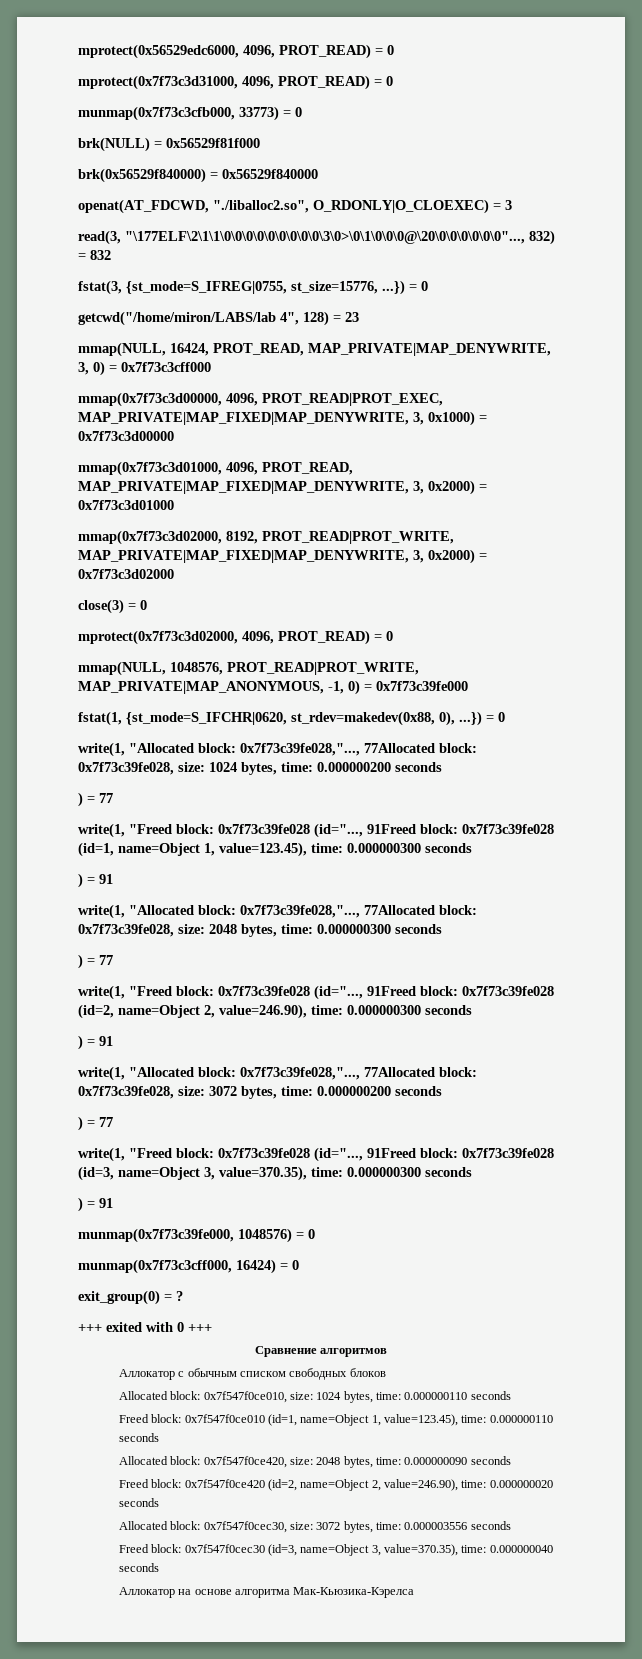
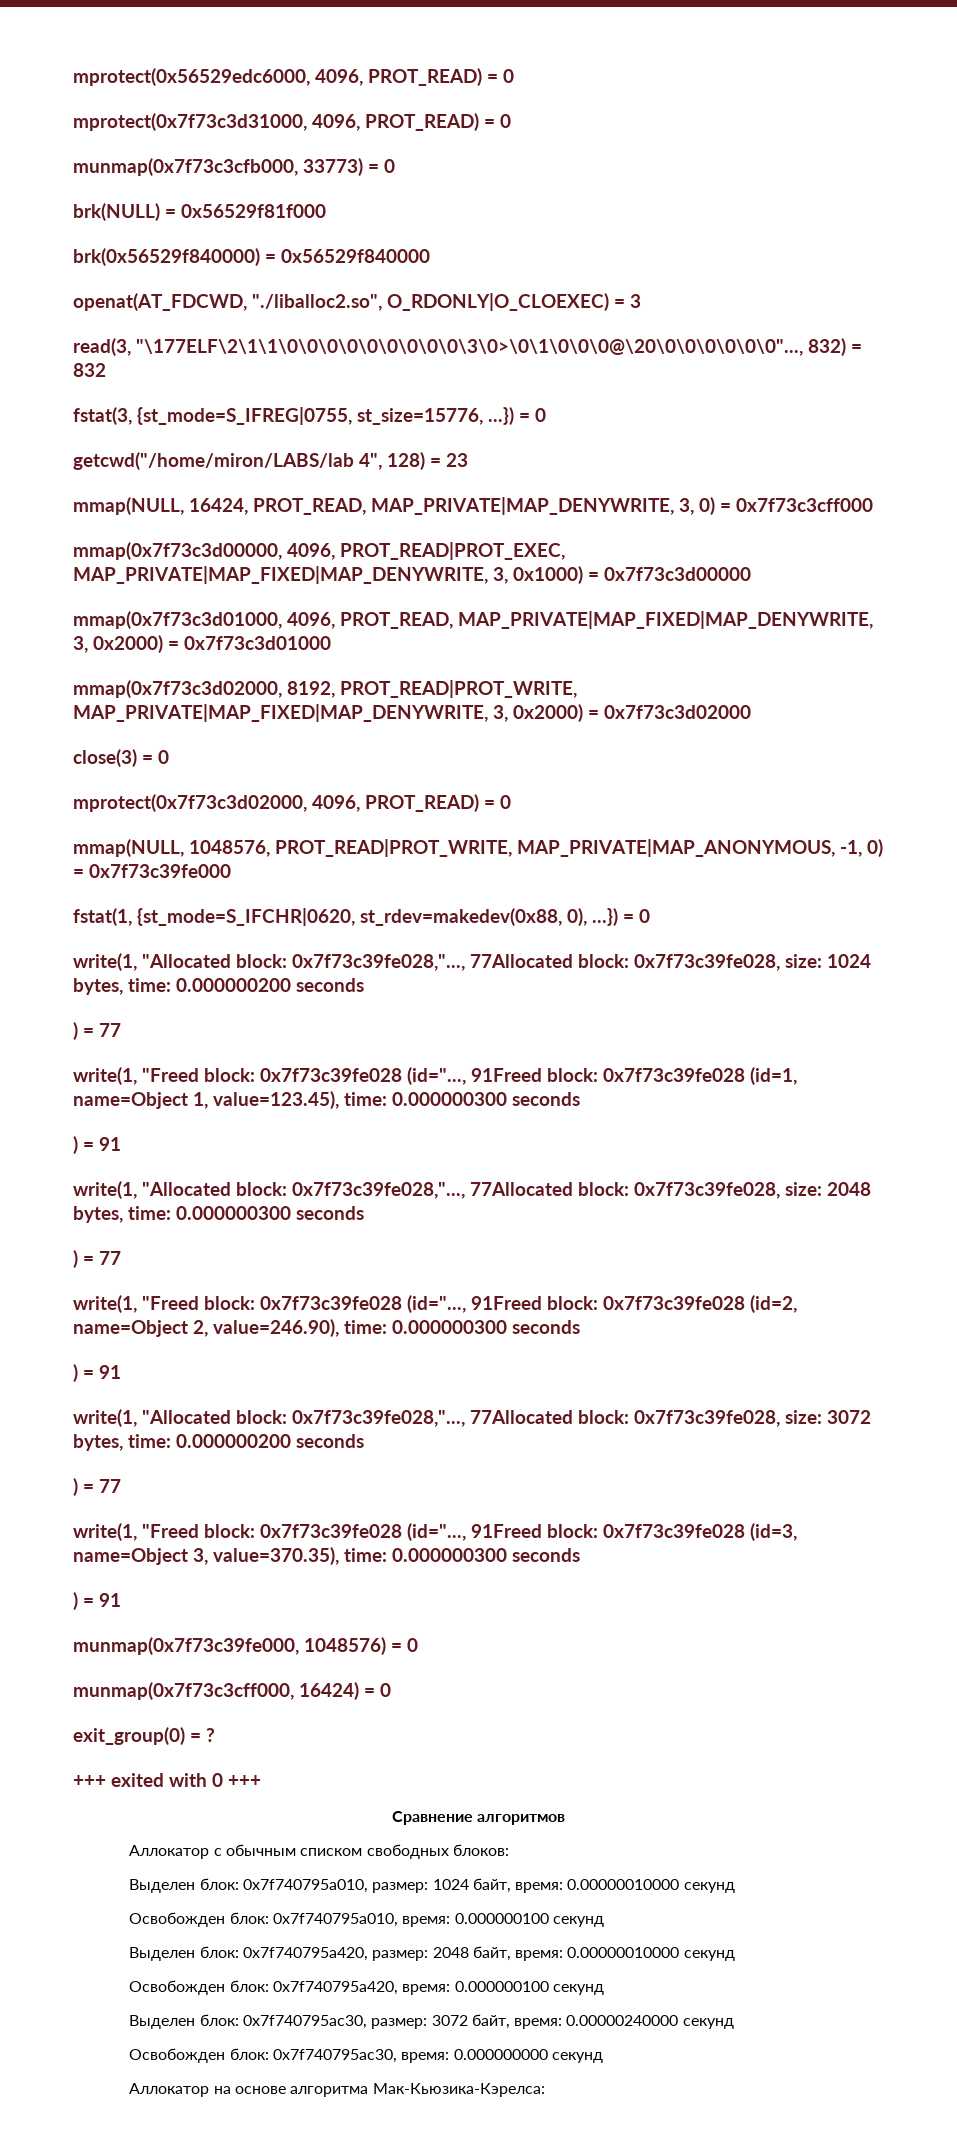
- Аллокатор с обычным списком свободных блоков
- Allocated block: 0x7f547f0ce010, size: 1024 bytes, time: 0.000000110 seconds
- Freed block: 0x7f547f0ce010 (id=1, name=Object 1, value=123.45), time: 0.000000110 seconds
- Allocated block: 0x7f547f0ce420, size: 2048 bytes, time: 0.000000090 seconds
- Freed block: 0x7f547f0ce420 (id=2, name=Object 2, value=246.90), time: 0.000000020 seconds
- Allocated block: 0x7f547f0cec30, size: 3072 bytes, time: 0.000003556 seconds
- Freed block: 0x7f547f0cec30 (id=3, name=Object 3, value=370.35), time: 0.000000040 seconds
+ Аллокатор с обычным списком свободных блоков:
+ Выделен блок: 0x7f740795a010, размер: 1024 байт, время: 0.00000010000 секунд
+ Освобожден блок: 0x7f740795a010, время: 0.000000100 секунд
+ Выделен блок: 0x7f740795a420, размер: 2048 байт, время: 0.00000010000 секунд
+ Освобожден блок: 0x7f740795a420, время: 0.000000100 секунд
+ Выделен блок: 0x7f740795ac30, размер: 3072 байт, время: 0.00000240000 секунд
+ Освобожден блок: 0x7f740795ac30, время: 0.000000000 секунд
- Аллокатор на основе алгоритма Мак-Кьюзика-Кэрелса
+ Аллокатор на основе алгоритма Мак-Кьюзика-Кэрелса:

